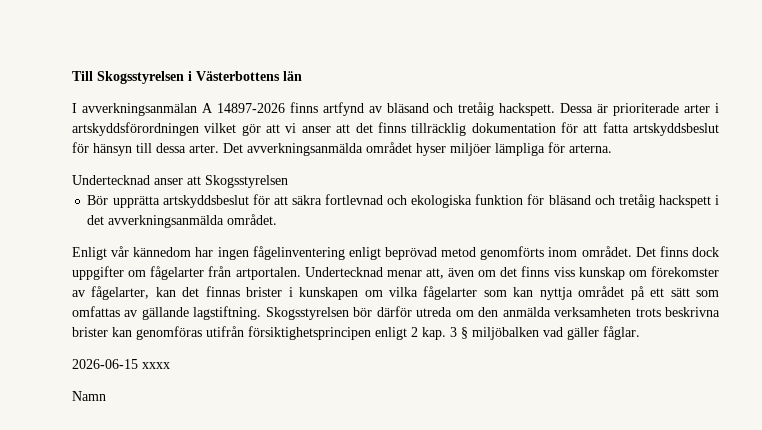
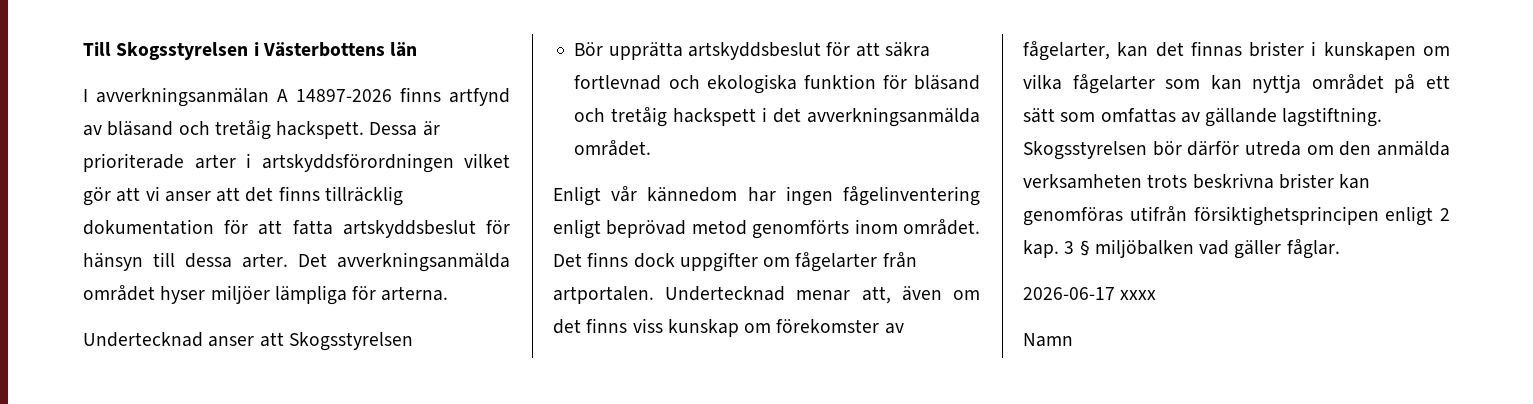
- 2026-06-15 xxxx
+ 2026-06-17 xxxx

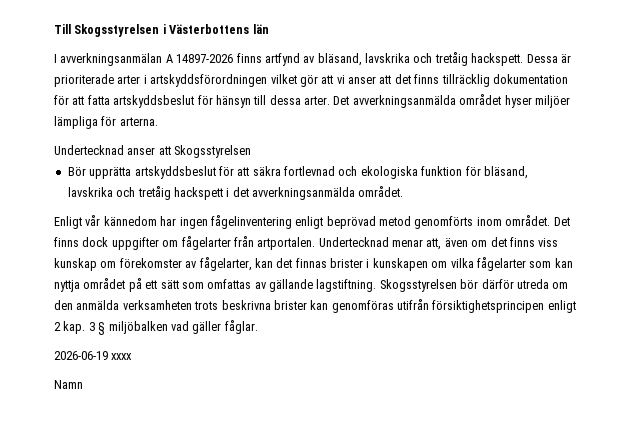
- I avverkningsanmälan A 14897-2026 finns artfynd av bläsand och tretåig hackspett.
+ I avverkningsanmälan A 14897-2026 finns artfynd av bläsand, lavskrika och tretåig hackspett.
- Bör upprätta artskyddsbeslut för att säkra fortlevnad och ekologiska funktion för bläsand och tretåig hackspett i det avverkningsanmälda området.
+ Bör upprätta artskyddsbeslut för att säkra fortlevnad och ekologiska funktion för bläsand, lavskrika och tretåig hackspett i det avverkningsanmälda området.
- 2026-06-17 xxxx
+ 2026-06-19 xxxx

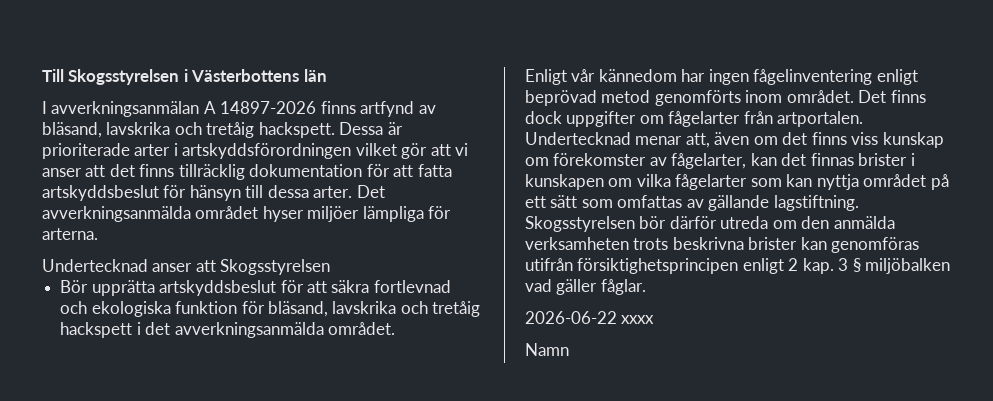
- 2026-06-19 xxxx
+ 2026-06-22 xxxx

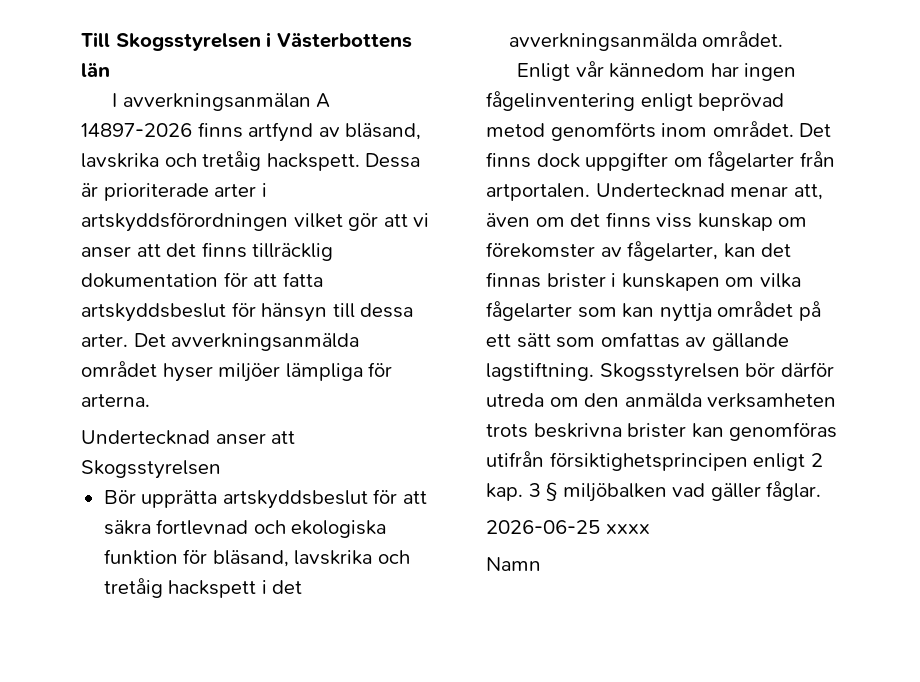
- 2026-06-22 xxxx
+ 2026-06-25 xxxx

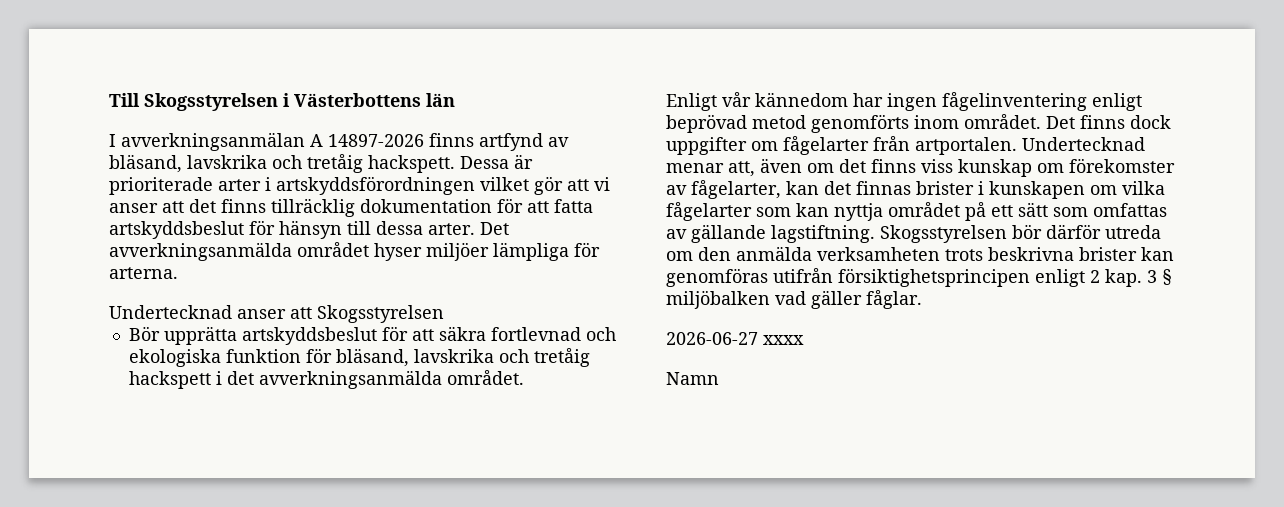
- 2026-06-25 xxxx
+ 2026-06-27 xxxx

